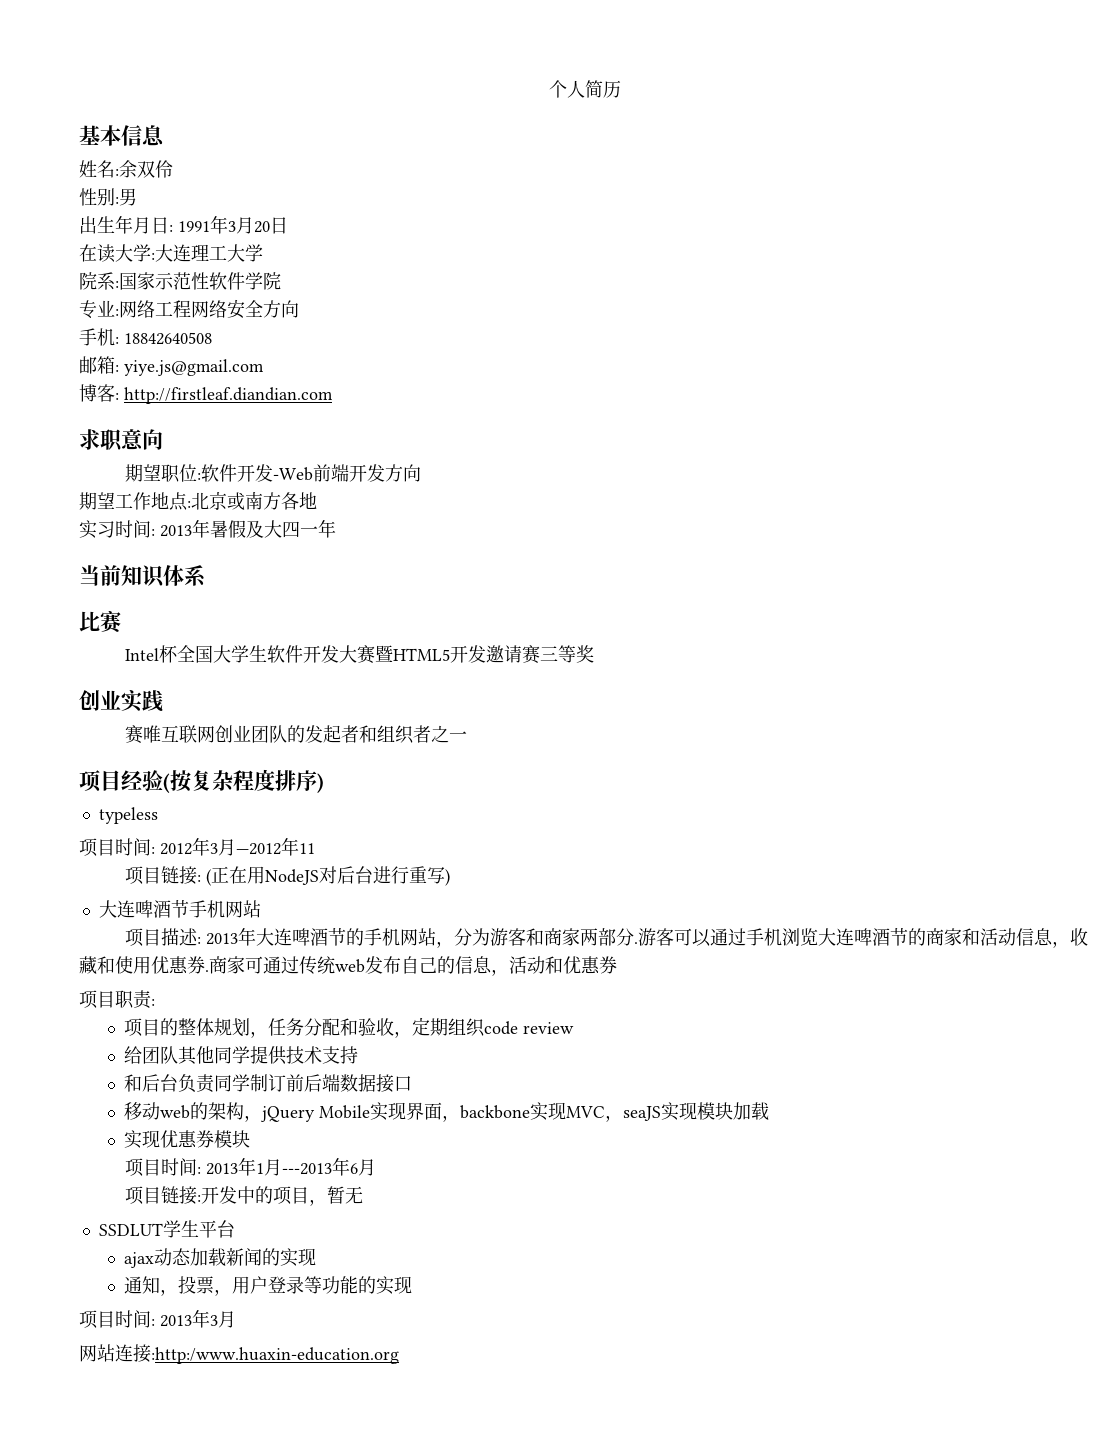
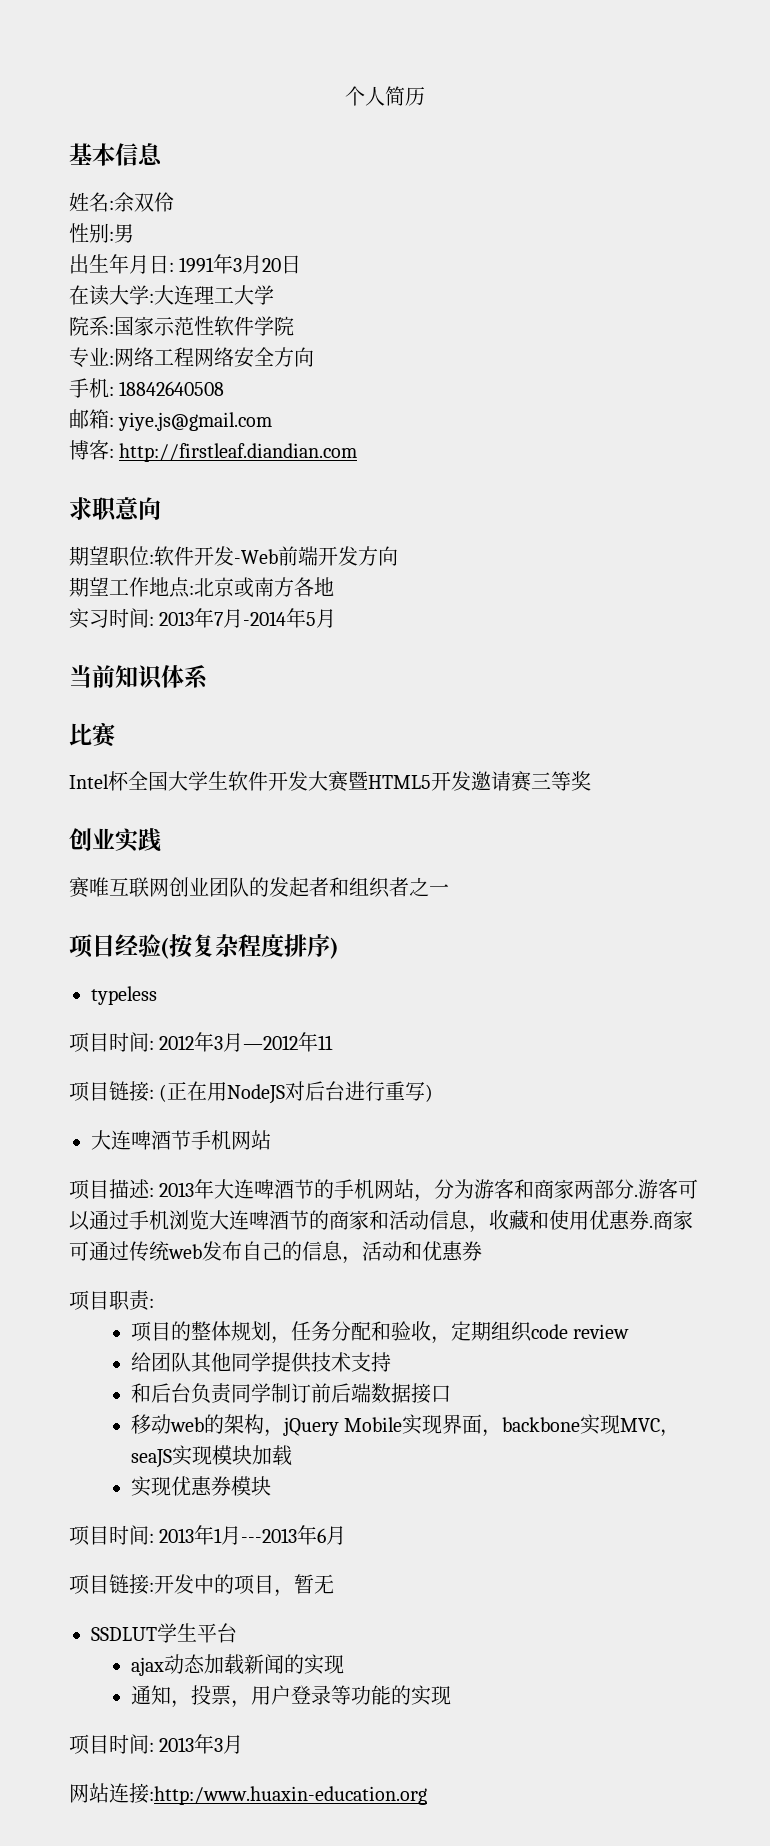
- 实习时间: 2013年暑假及大四一年
+ 实习时间: 2013年7月-2014年5月

